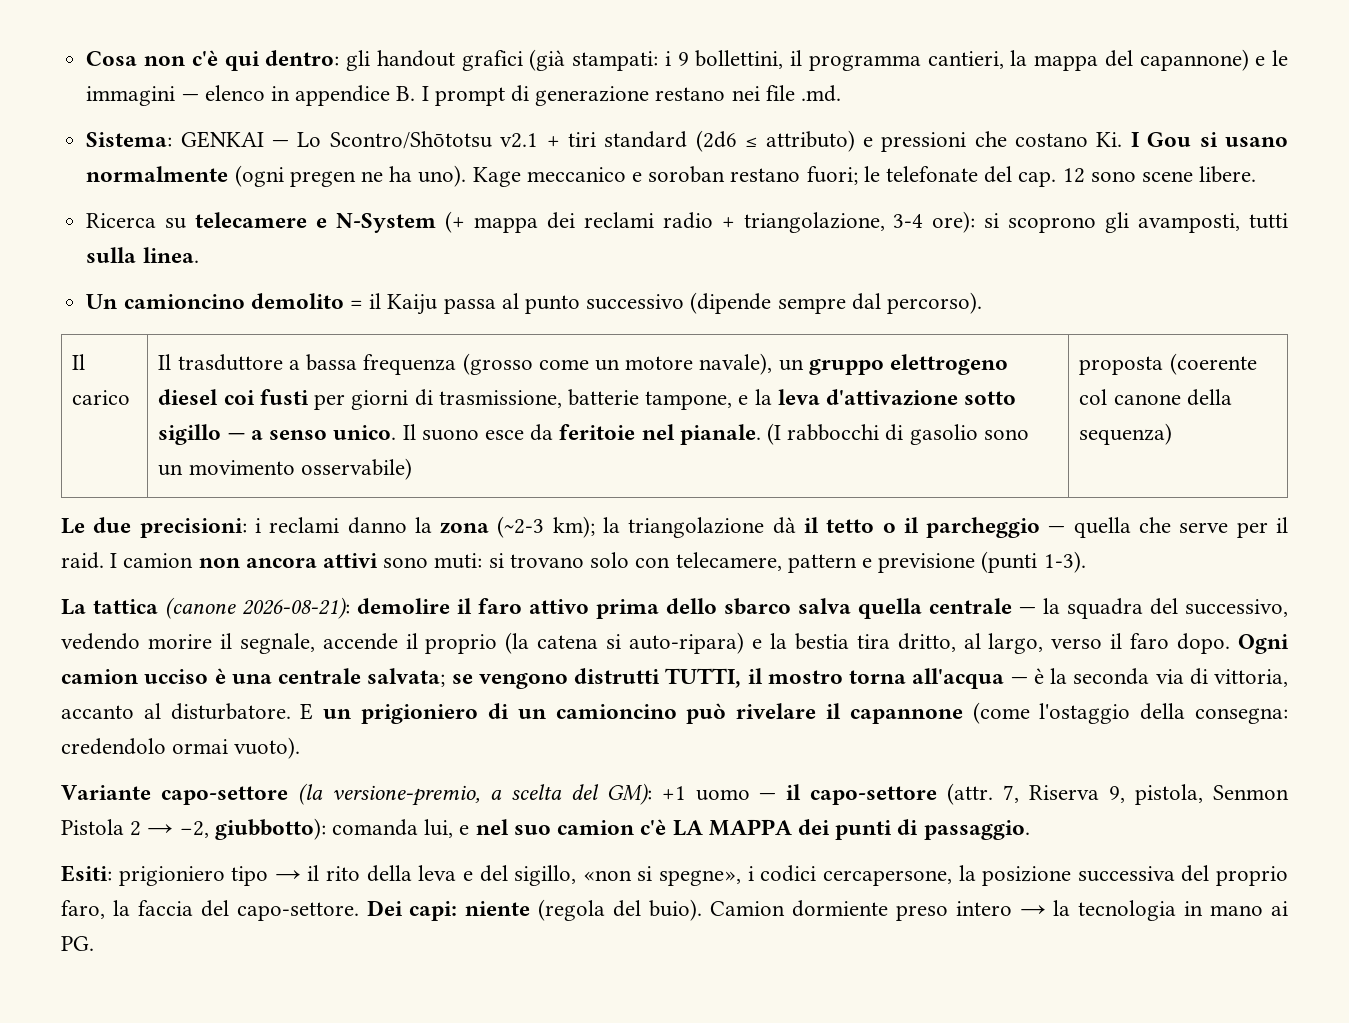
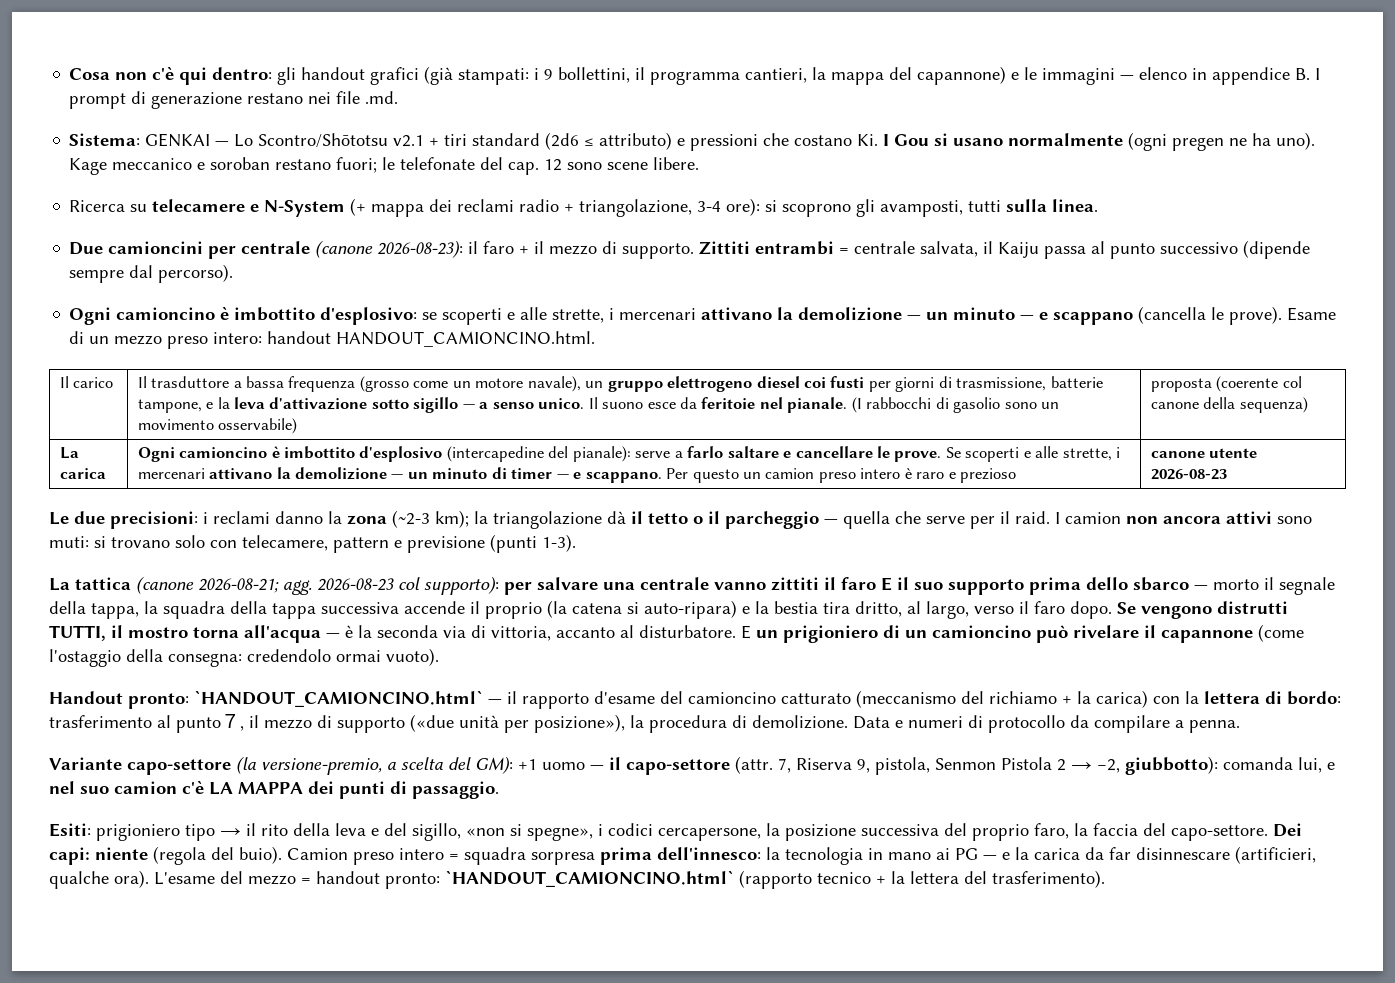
- Un camioncino demolito = il Kaiju passa al punto successivo (dipende sempre dal percorso).
+ Due camioncini per centrale (canone 2026-08-23): il faro + il mezzo di supporto. Zittiti entrambi = centrale salvata, il Kaiju passa al punto successivo (dipende sempre dal percorso).
+ Ogni camioncino è imbottito d'esplosivo: se scoperti e alle strette, i mercenari attivano la demolizione — un minuto — e scappano (cancella le prove). Esame di un mezzo preso intero: handout HANDOUT_CAMIONCINO.html.
+ La carica | Ogni camioncino è imbottito d'esplosivo (intercapedine del pianale): serve a farlo saltare e cancellare le prove. Se scoperti e alle strette, i mercenari attivano la demolizione — un minuto di timer — e scappano. Per questo un camion preso intero è raro e prezioso | canone utente 2026-08-23
- La tattica (canone 2026-08-21): demolire il faro attivo prima dello sbarco salva quella centrale — la squadra del successivo, vedendo morire il segnale, accende il proprio (la catena si auto-ripara) e la bestia tira dritto, al largo, verso il faro dopo.
+ La tattica (canone 2026-08-21; agg. 2026-08-23 col supporto): per salvare una centrale vanno zittiti il faro E il suo supporto prima dello sbarco — morto il segnale della tappa, la squadra della tappa successiva accende il proprio (la catena si auto-ripara) e la bestia tira dritto, al largo, verso il faro dopo.
- Ogni camion ucciso è una centrale salvata; se vengono distrutti TUTTI, il mostro torna all'acqua — è la seconda via di vittoria, accanto al disturbatore.
+ Se vengono distrutti TUTTI, il mostro torna all'acqua — è la seconda via di vittoria, accanto al disturbatore.
+ Handout pronto: `HANDOUT_CAMIONCINO.html` — il rapporto d'esame del camioncino catturato (meccanismo del richiamo + la carica) con la lettera di bordo: trasferimento al punto７, il mezzo di supporto («due unità per posizione»), la procedura di demolizione. Data e numeri di protocollo da compilare a penna.
- Camion dormiente preso intero → la tecnologia in mano ai PG.
+ Camion preso intero = squadra sorpresa prima dell'innesco: la tecnologia in mano ai PG — e la carica da far disinnescare (artificieri, qualche ora). L'esame del mezzo = handout pronto: `HANDOUT_CAMIONCINO.html` (rapporto tecnico + la lettera del trasferimento).

